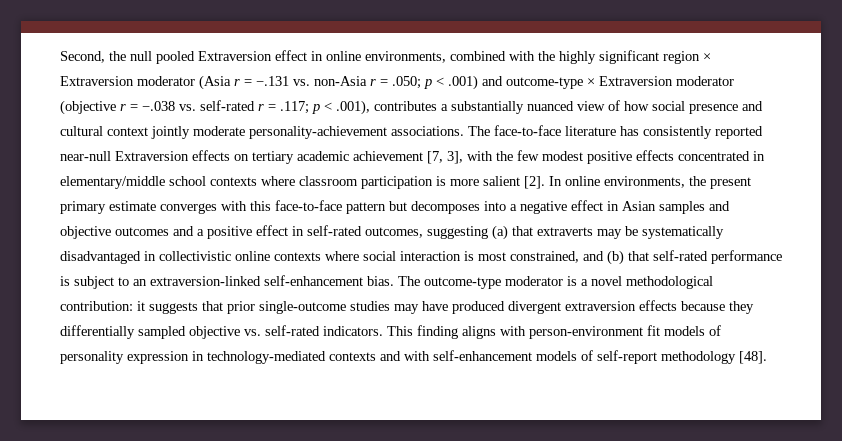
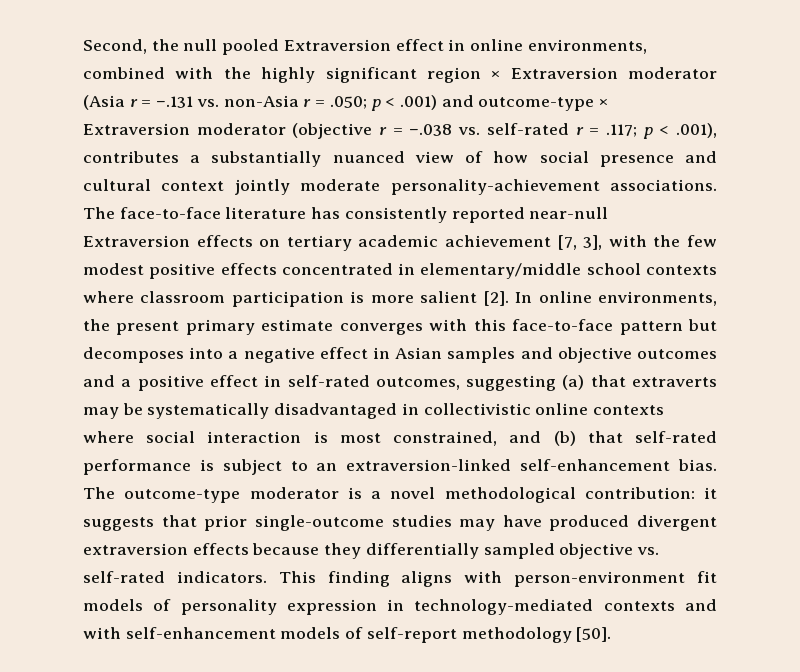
- This finding aligns with person-environment fit models of personality expression in technology-mediated contexts and with self-enhancement models of self-report methodology [48].
+ This finding aligns with person-environment fit models of personality expression in technology-mediated contexts and with self-enhancement models of self-report methodology [50].

